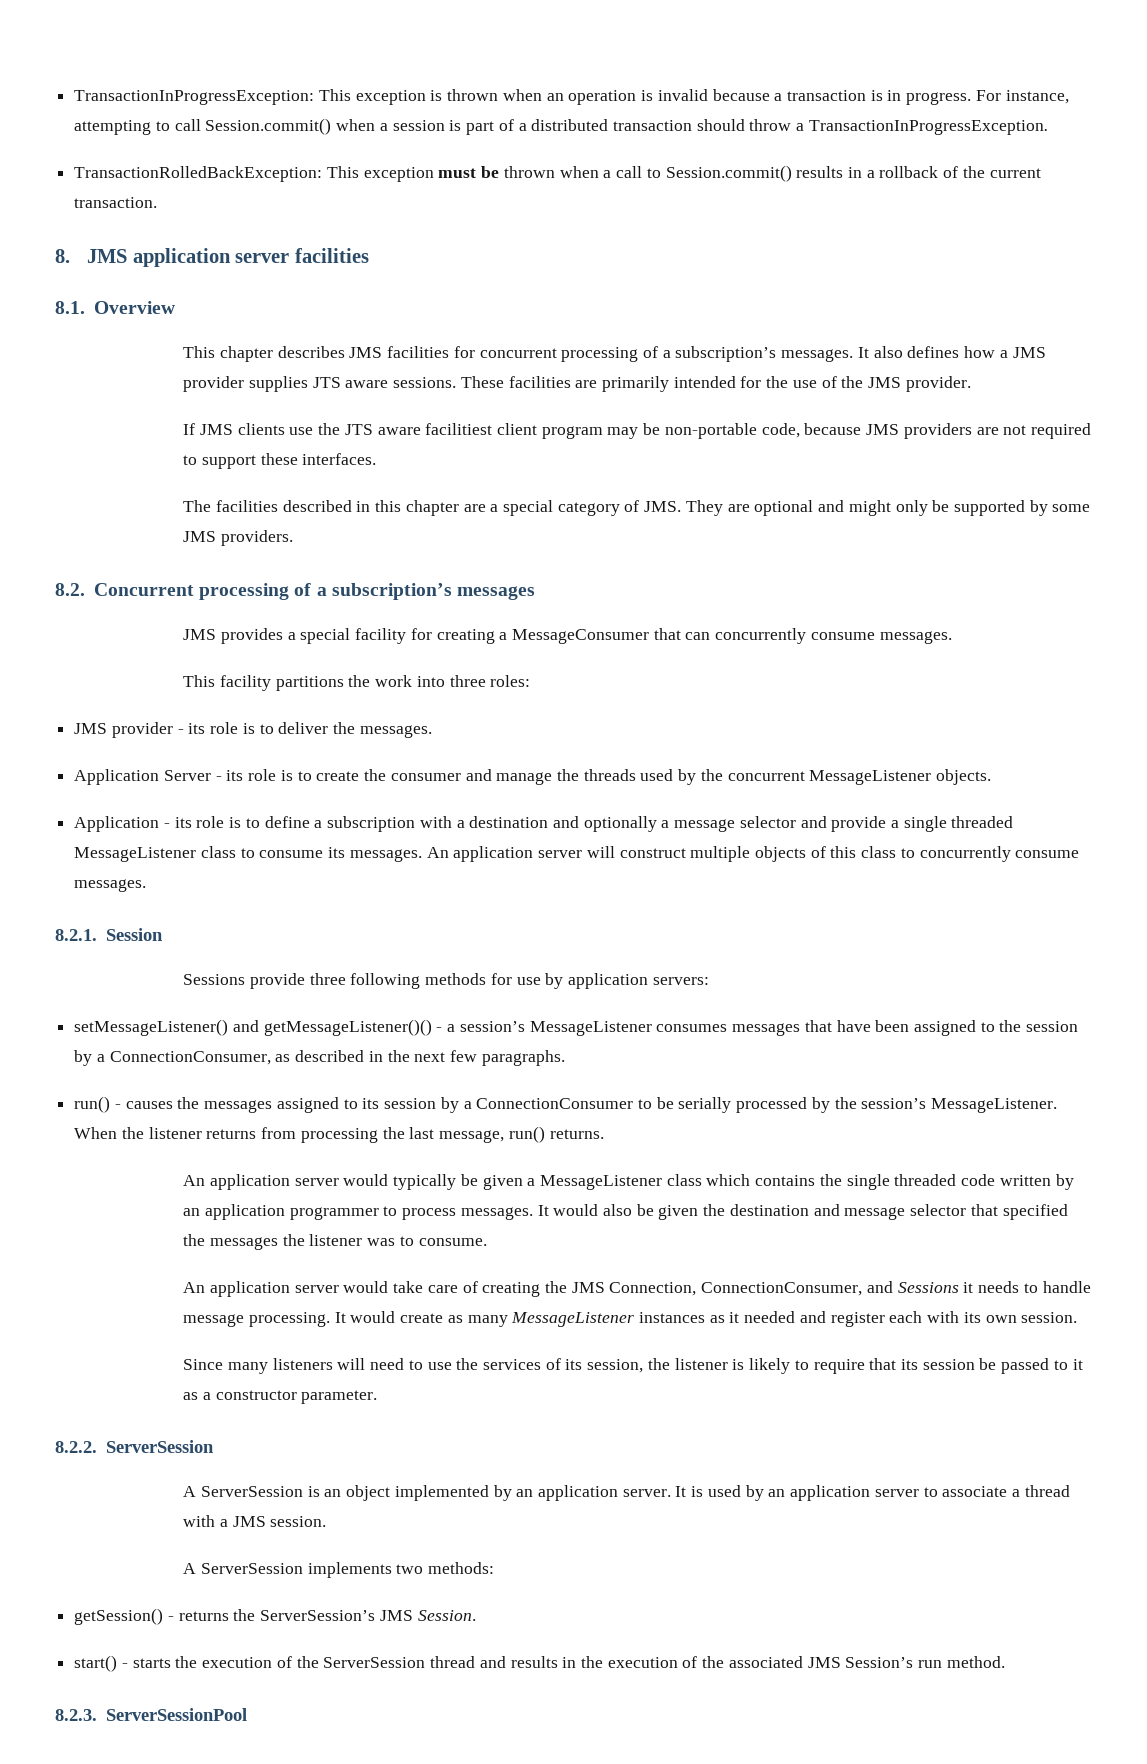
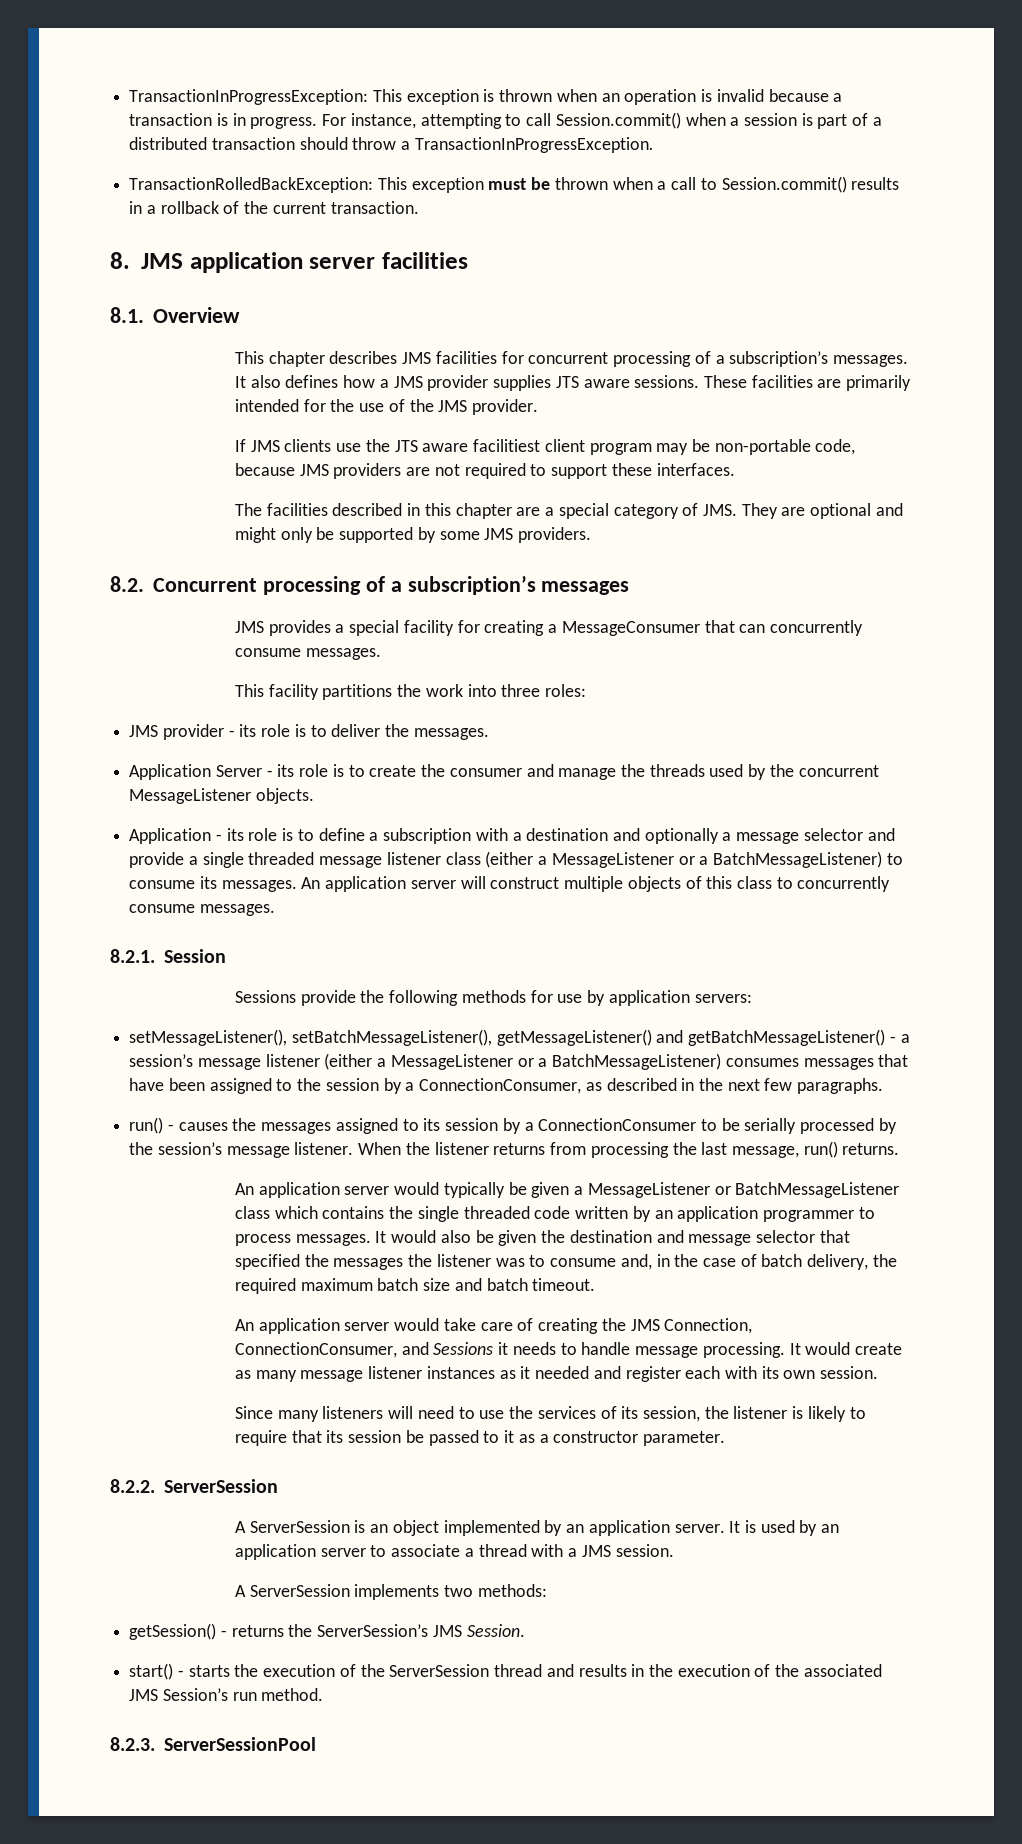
- Application - its role is to define a subscription with a destination and optionally a message selector and provide a single threaded MessageListener class to consume its messages.
+ Application - its role is to define a subscription with a destination and optionally a message selector and provide a single threaded message listener class (either a MessageListener or a BatchMessageListener) to consume its messages.
- Sessions provide three following methods for use by application servers:
+ Sessions provide the following methods for use by application servers:
- setMessageListener() and getMessageListener()() - a session’s MessageListener consumes messages that have been assigned to the session by a ConnectionConsumer, as described in the next few paragraphs.
+ setMessageListener(), setBatchMessageListener(), getMessageListener() and getBatchMessageListener() - a session’s message listener (either a MessageListener or a BatchMessageListener) consumes messages that have been assigned to the session by a ConnectionConsumer, as described in the next few paragraphs.
- run() - causes the messages assigned to its session by a ConnectionConsumer to be serially processed by the session’s MessageListener.
+ run() - causes the messages assigned to its session by a ConnectionConsumer to be serially processed by the session’s message listener.
- An application server would typically be given a MessageListener class which contains the single threaded code written by an application programmer to process messages.
+ An application server would typically be given a MessageListener or BatchMessageListener class which contains the single threaded code written by an application programmer to process messages.
- It would also be given the destination and message selector that specified the messages the listener was to consume.
+ It would also be given the destination and message selector that specified the messages the listener was to consume and, in the case of batch delivery, the required maximum batch size and batch timeout.
- It would create as many MessageListener instances as it needed and register each with its own session.
+ It would create as many message listener instances as it needed and register each with its own session.

